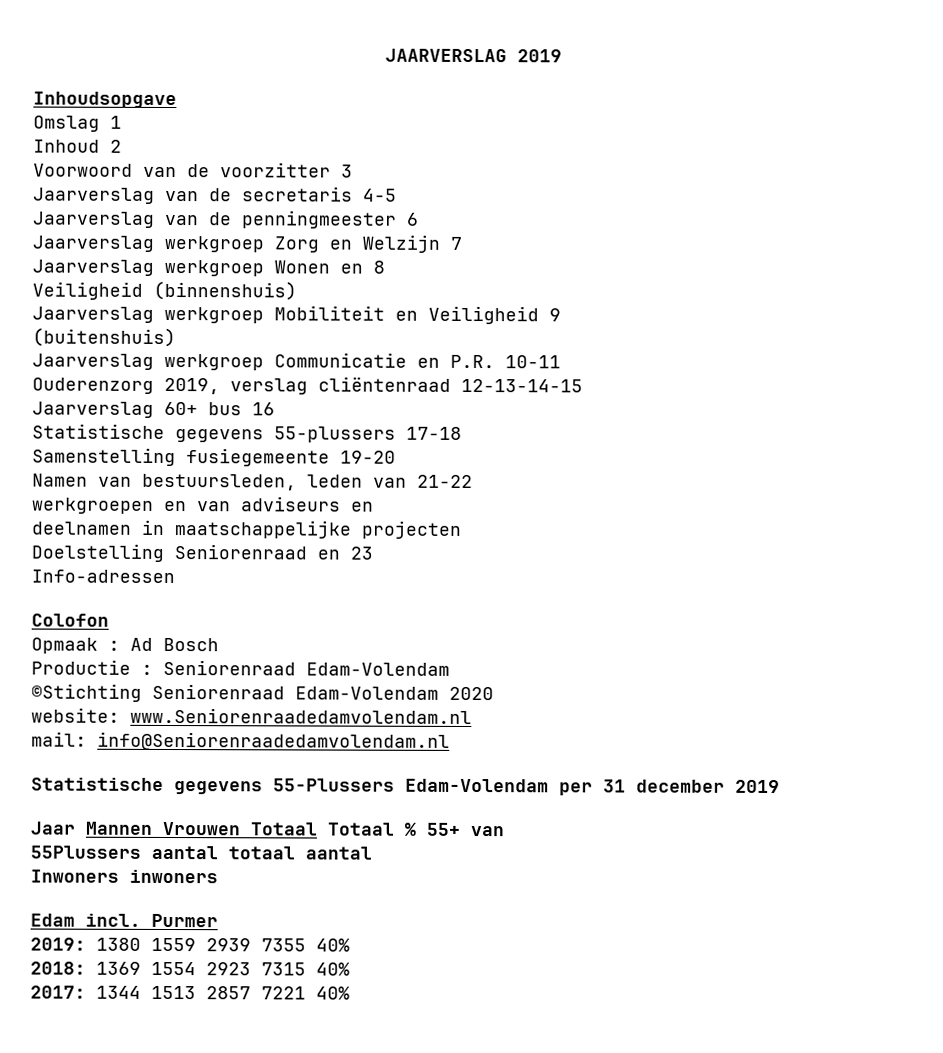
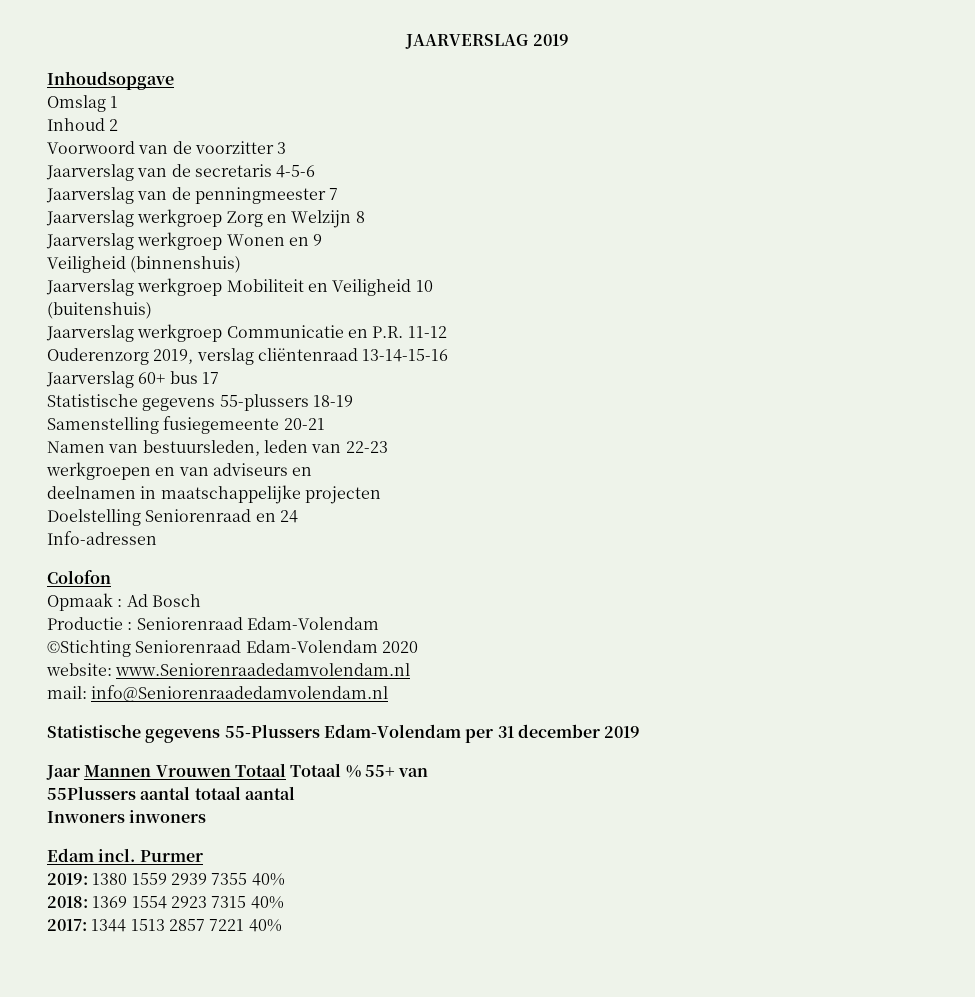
- Jaarverslag van de secretaris 4-5
+ Jaarverslag van de secretaris 4-5-6
- Jaarverslag van de penningmeester 6
+ Jaarverslag van de penningmeester 7
- Jaarverslag werkgroep Zorg en Welzijn 7
+ Jaarverslag werkgroep Zorg en Welzijn 8
- Jaarverslag werkgroep Wonen en 8
+ Jaarverslag werkgroep Wonen en 9
- Jaarverslag werkgroep Mobiliteit en Veiligheid 9
+ Jaarverslag werkgroep Mobiliteit en Veiligheid 10
- Jaarverslag werkgroep Communicatie en P.R. 10-11
+ Jaarverslag werkgroep Communicatie en P.R. 11-12
- Ouderenzorg 2019, verslag cliëntenraad 12-13-14-15
+ Ouderenzorg 2019, verslag cliëntenraad 13-14-15-16
- Jaarverslag 60+ bus 16
+ Jaarverslag 60+ bus 17
- Statistische gegevens 55-plussers 17-18
+ Statistische gegevens 55-plussers 18-19
- Samenstelling fusiegemeente 19-20
+ Samenstelling fusiegemeente 20-21
- Namen van bestuursleden, leden van 21-22
+ Namen van bestuursleden, leden van 22-23
- Doelstelling Seniorenraad en 23
+ Doelstelling Seniorenraad en 24

